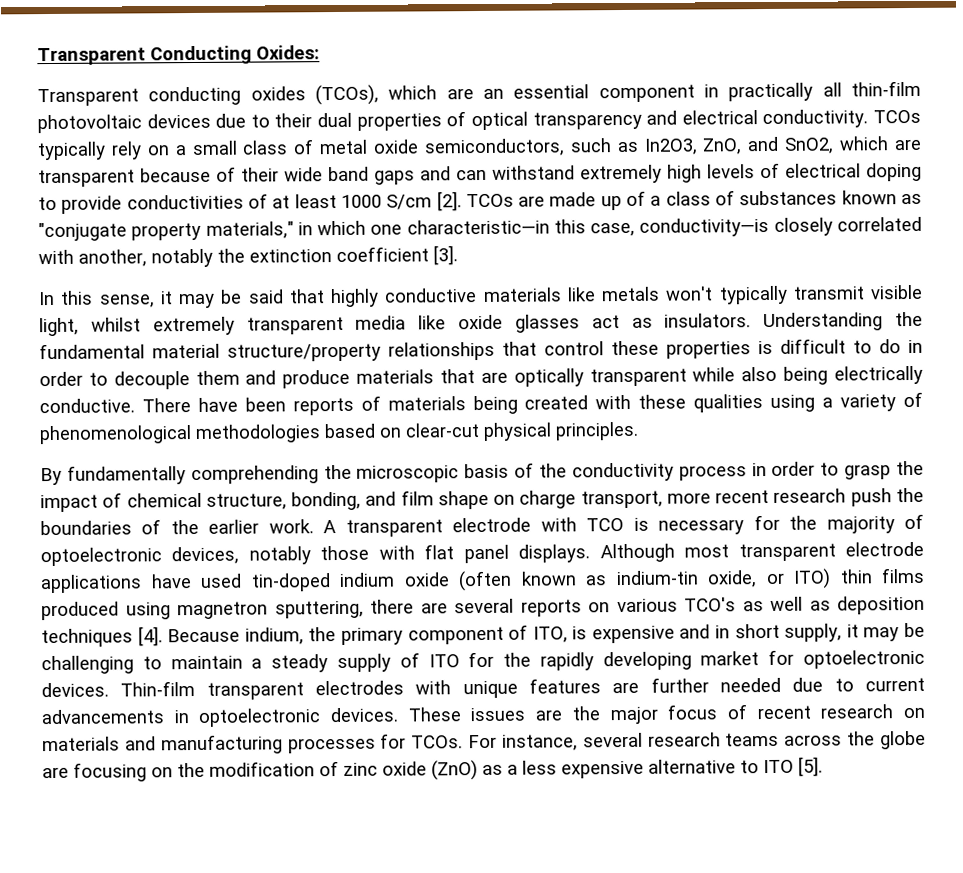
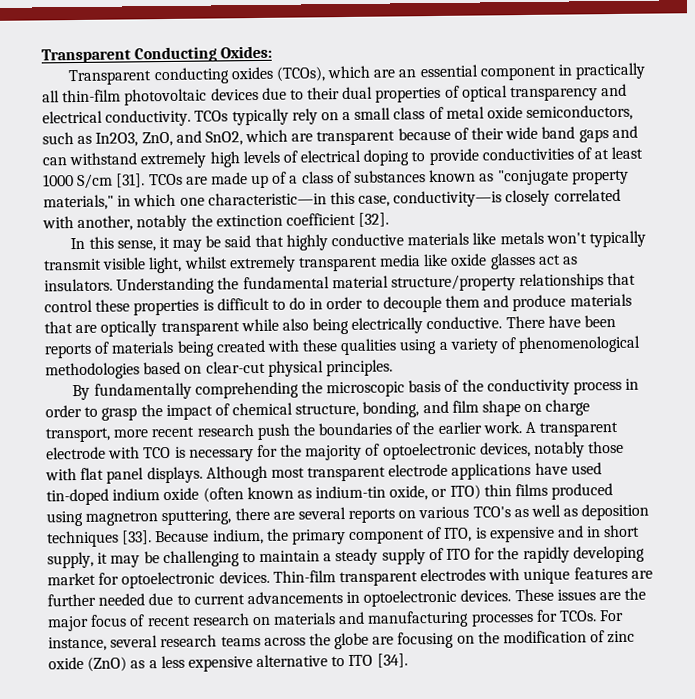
- TCOs typically rely on a small class of metal oxide semiconductors, such as In2O3, ZnO, and SnO2, which are transparent because of their wide band gaps and can withstand extremely high levels of electrical doping to provide conductivities of at least 1000 S/cm [2].
+ TCOs typically rely on a small class of metal oxide semiconductors, such as In2O3, ZnO, and SnO2, which are transparent because of their wide band gaps and can withstand extremely high levels of electrical doping to provide conductivities of at least 1000 S/cm [31].
- TCOs are made up of a class of substances known as "conjugate property materials," in which one characteristic—in this case, conductivity—is closely correlated with another, notably the extinction coefficient [3].
+ TCOs are made up of a class of substances known as "conjugate property materials," in which one characteristic—in this case, conductivity—is closely correlated with another, notably the extinction coefficient [32].
- Although most transparent electrode applications have used tin-doped indium oxide (often known as indium-tin oxide, or ITO) thin films produced using magnetron sputtering, there are several reports on various TCO's as well as deposition techniques [4].
+ Although most transparent electrode applications have used tin-doped indium oxide (often known as indium-tin oxide, or ITO) thin films produced using magnetron sputtering, there are several reports on various TCO's as well as deposition techniques [33].
- For instance, several research teams across the globe are focusing on the modification of zinc oxide (ZnO) as a less expensive alternative to ITO [5].
+ For instance, several research teams across the globe are focusing on the modification of zinc oxide (ZnO) as a less expensive alternative to ITO [34].

